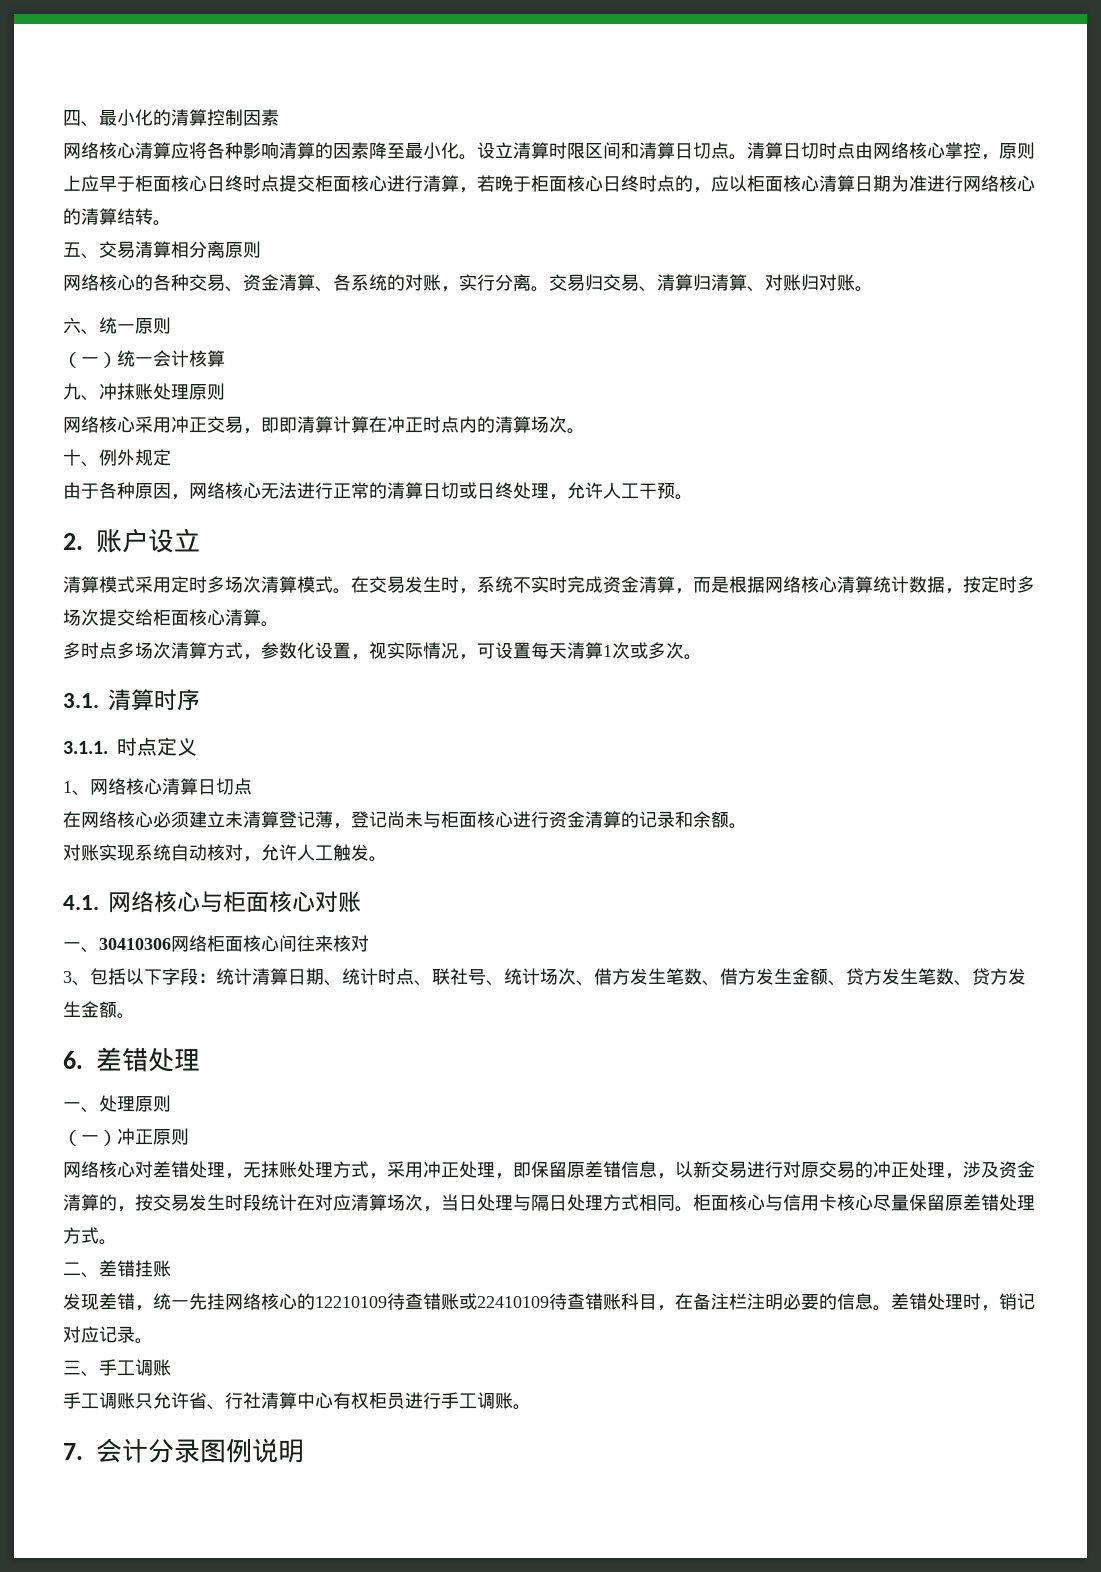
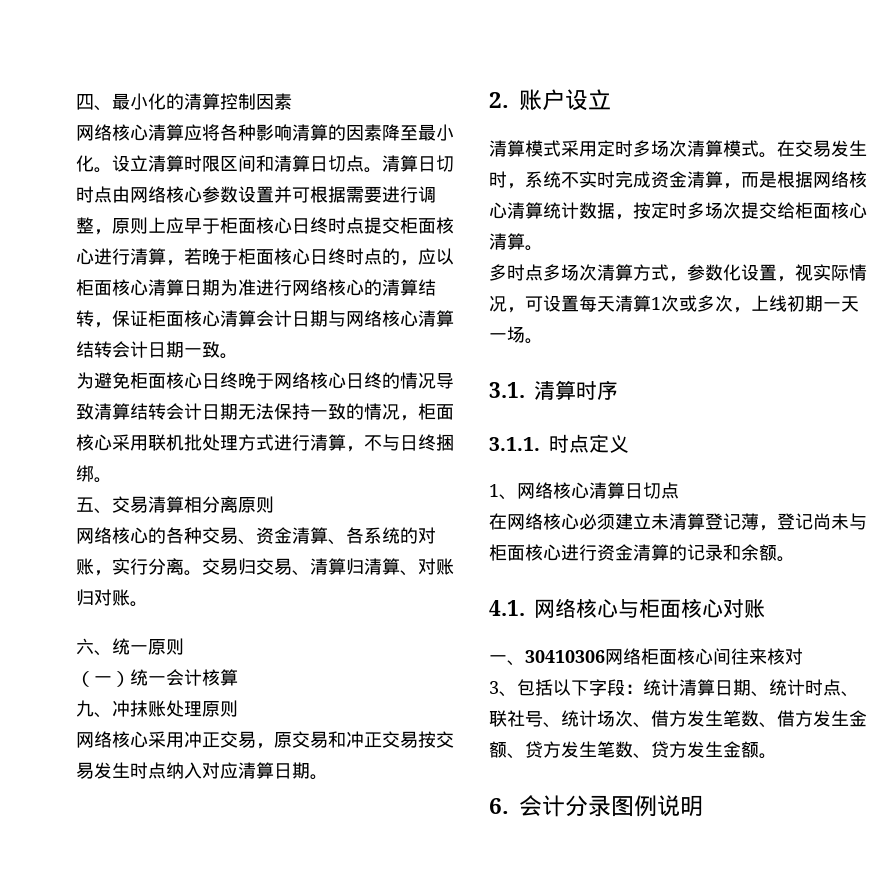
- 清算日切时点由网络核心掌控，原则上应早于柜面核心日终时点提交柜面核心进行清算，若晚于柜面核心日终时点的，应以柜面核心清算日期为准进行网络核心的清算结转。
+ 清算日切时点由网络核心参数设置并可根据需要进行调整，原则上应早于柜面核心日终时点提交柜面核心进行清算，若晚于柜面核心日终时点的，应以柜面核心清算日期为准进行网络核心的清算结转，保证柜面核心清算会计日期与网络核心清算结转会计日期一致。
+ 为避免柜面核心日终晚于网络核心日终的情况导致清算结转会计日期无法保持一致的情况，柜面核心采用联机批处理方式进行清算，不与日终捆绑。
- 网络核心采用冲正交易，即即清算计算在冲正时点内的清算场次。
- 十、例外规定
- 由于各种原因，网络核心无法进行正常的清算日切或日终处理，允许人工干预。
+ 网络核心采用冲正交易，原交易和冲正交易按交易发生时点纳入对应清算日期。
- 多时点多场次清算方式，参数化设置，视实际情况，可设置每天清算1次或多次。
+ 多时点多场次清算方式，参数化设置，视实际情况，可设置每天清算1次或多次，上线初期一天一场。
- 对账实现系统自动核对，允许人工触发。
- 6.差错处理
- 一、处理原则
- （一）冲正原则
- 网络核心对差错处理，无抹账处理方式，采用冲正处理，即保留原差错信息，以新交易进行对原交易的冲正处理，涉及资金清算的，按交易发生时段统计在对应清算场次，当日处理与隔日处理方式相同。柜面核心与信用卡核心尽量保留原差错处理方式。
- 二、差错挂账
- 发现差错，统一先挂网络核心的12210109待查错账或22410109待查错账科目，在备注栏注明必要的信息。差错处理时，销记对应记录。
- 三、手工调账
- 手工调账只允许省、行社清算中心有权柜员进行手工调账。
- 7.会计分录图例说明
+ 6.会计分录图例说明

